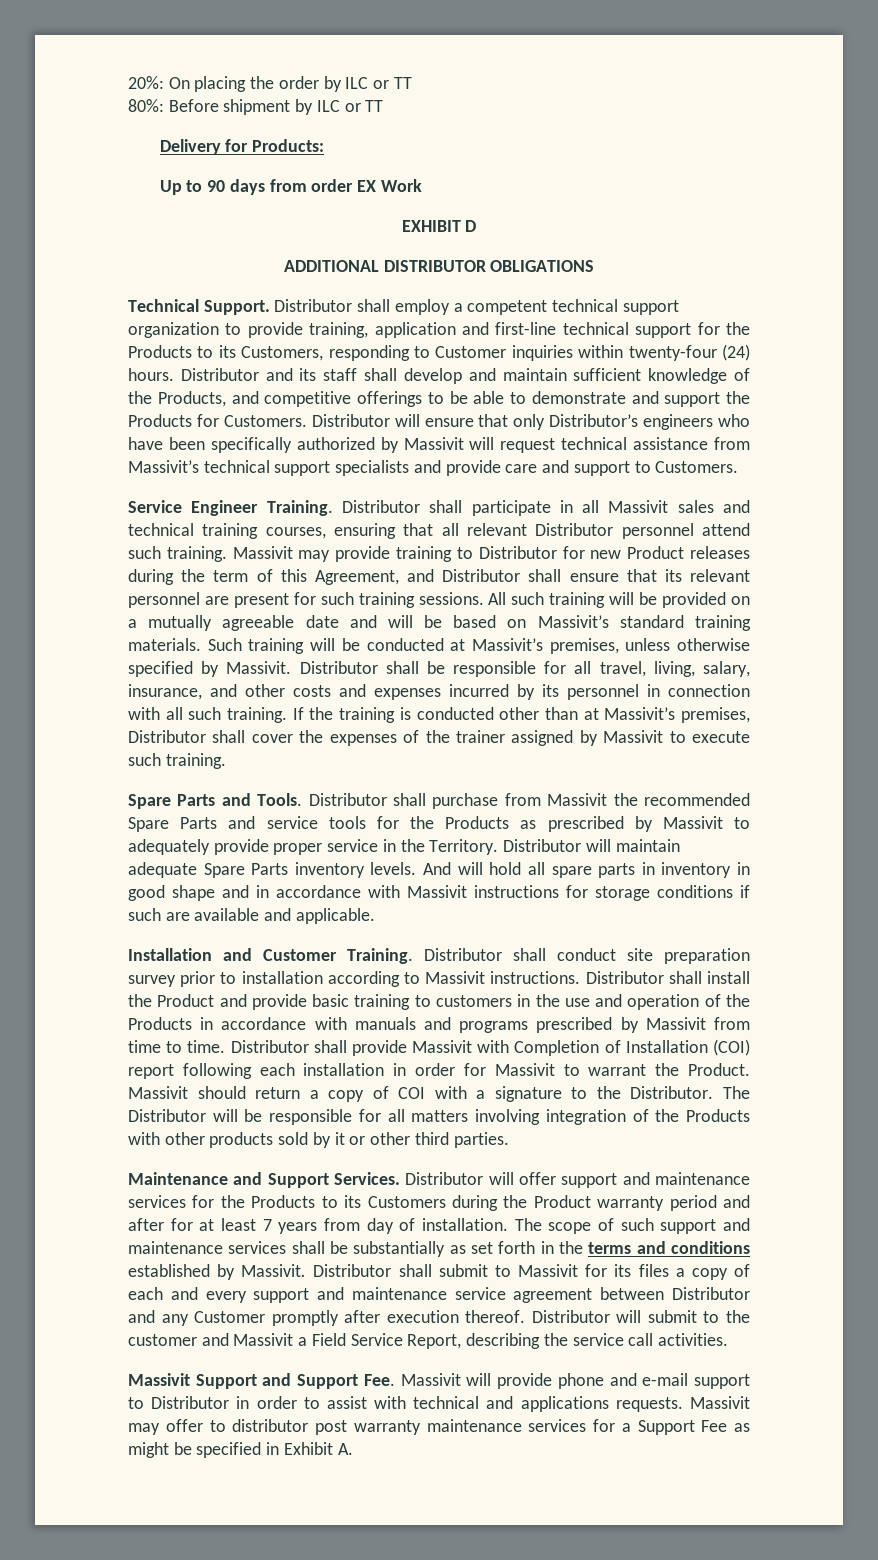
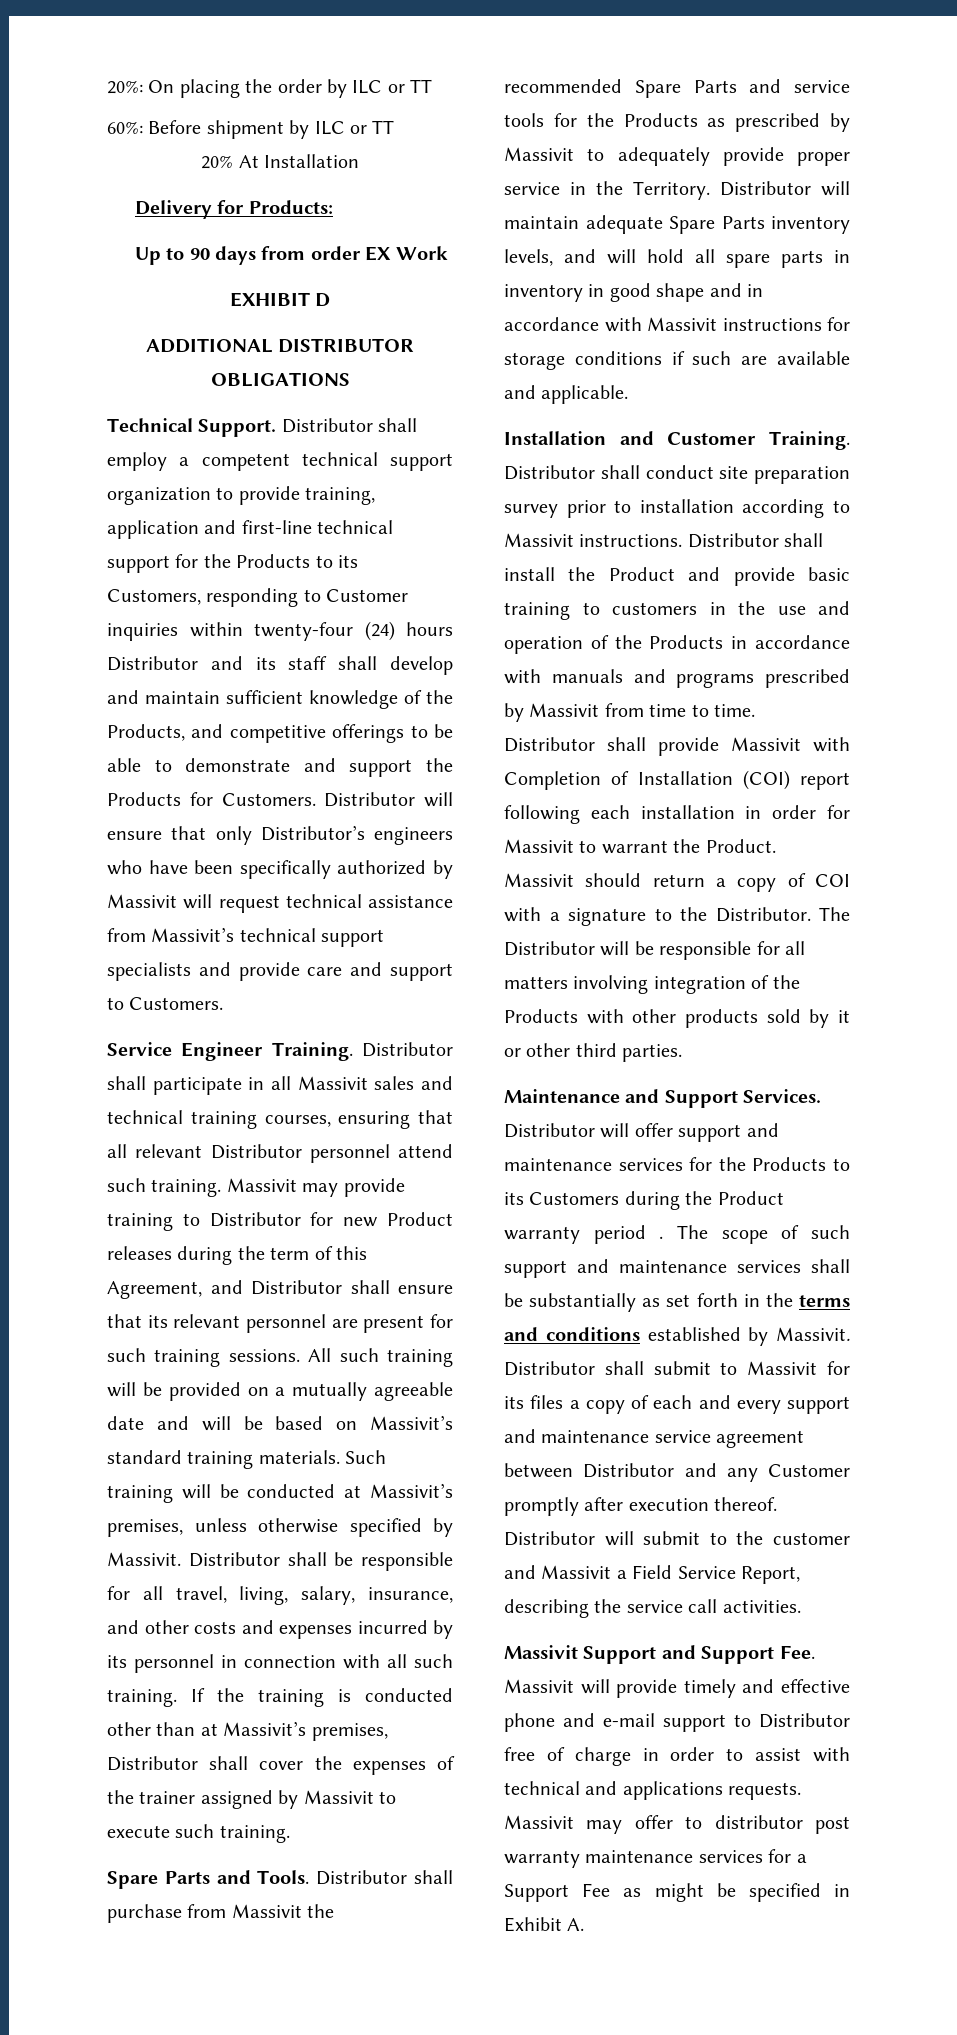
- 80%: Before shipment by ILC or TT
+ 60%: Before shipment by ILC or TT
+ 20% At Installation
- Distributor shall employ a competent technical support organization to provide training, application and first-line technical support for the Products to its Customers, responding to Customer inquiries within twenty-four (24) hours. Distributor and its staff shall develop and maintain sufficient knowledge of the Products, and competitive offerings to be able to demonstrate and support the Products for Customers.
+ Distributor shall employ a competent technical support organization to provide training, application and first-line technical support for the Products to its Customers, responding to Customer inquiries within twenty-four (24) hours Distributor and its staff shall develop and maintain sufficient knowledge of the Products, and competitive offerings to be able to demonstrate and support the Products for Customers.
- Distributor will maintain adequate Spare Parts inventory levels. And will hold all spare parts in inventory in good shape and in accordance with Massivit instructions for storage conditions if such are available and applicable.
+ Distributor will maintain adequate Spare Parts inventory levels, and will hold all spare parts in inventory in good shape and in accordance with Massivit instructions for storage conditions if such are available and applicable.
- Distributor will offer support and maintenance services for the Products to its Customers during the Product warranty period and after for at least 7 years from day of installation.
+ Distributor will offer support and maintenance services for the Products to its Customers during the Product warranty period .
- Massivit Support and Support Fee. Massivit will provide phone and e-mail support to Distributor in order to assist with technical and applications requests.
+ Massivit Support and Support Fee. Massivit will provide timely and effective phone and e-mail support to Distributor free of charge in order to assist with technical and applications requests.

